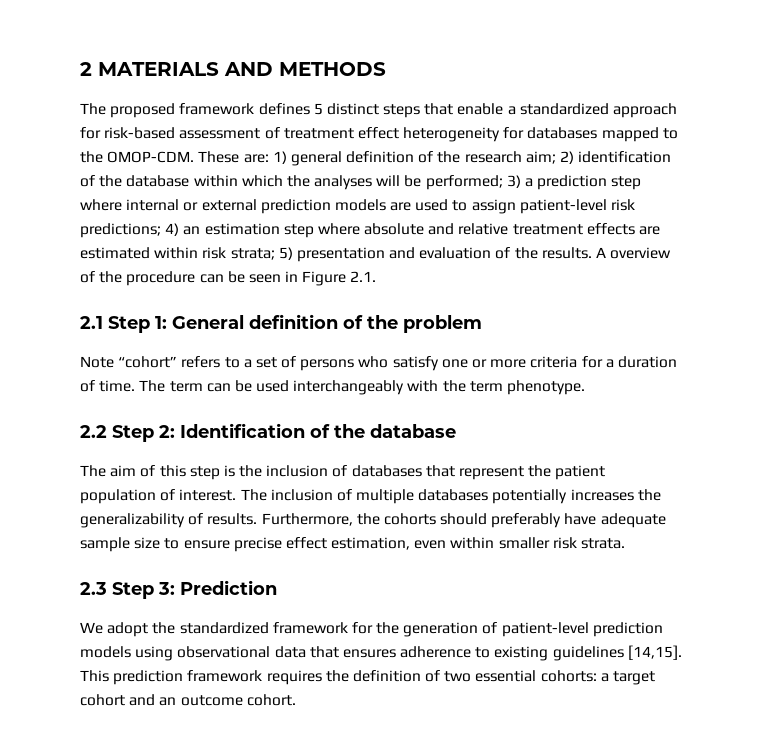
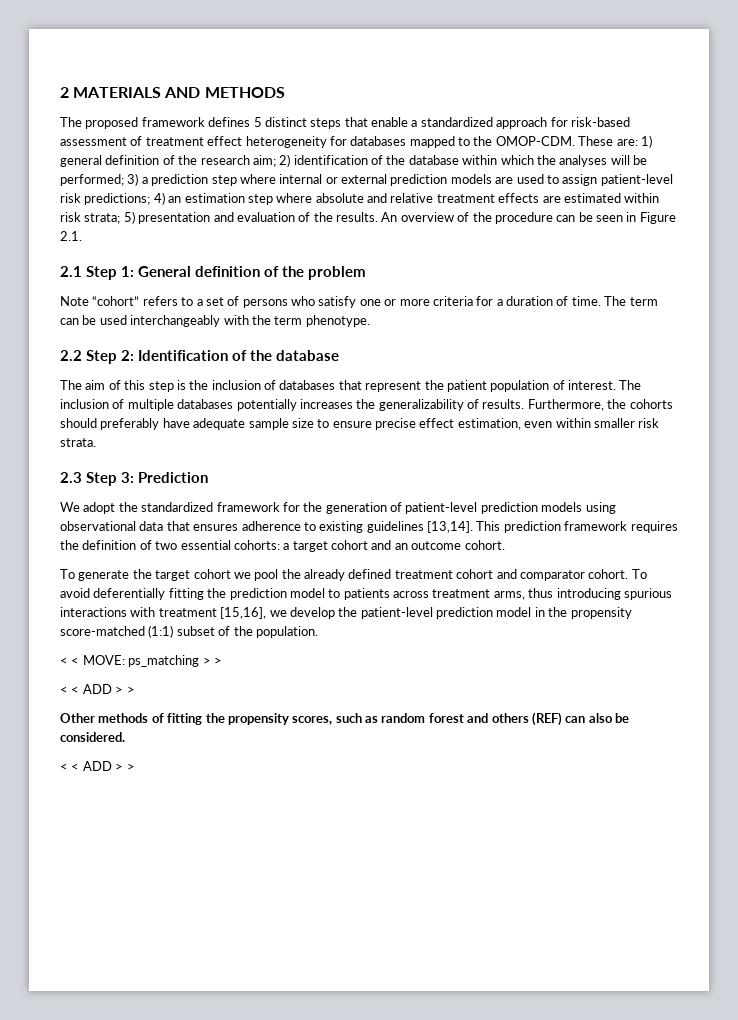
- A overview of the procedure can be seen in Figure 2.1.
+ An overview of the procedure can be seen in Figure 2.1.
- We adopt the standardized framework for the generation of patient-level prediction models using observational data that ensures adherence to existing guidelines [14,15].
+ We adopt the standardized framework for the generation of patient-level prediction models using observational data that ensures adherence to existing guidelines [13,14].
+ To generate the target cohort we pool the already defined treatment cohort and comparator cohort. To avoid deferentially fitting the prediction model to patients across treatment arms, thus introducing spurious interactions with treatment [15,16], we develop the patient-level prediction model in the propensity score-matched (1:1) subset of the population.
+ < < MOVE: ps_matching > >
+ < < ADD > >
+ Other methods of fitting the propensity scores, such as random forest and others (REF) can also be considered.
+ < < ADD > >

